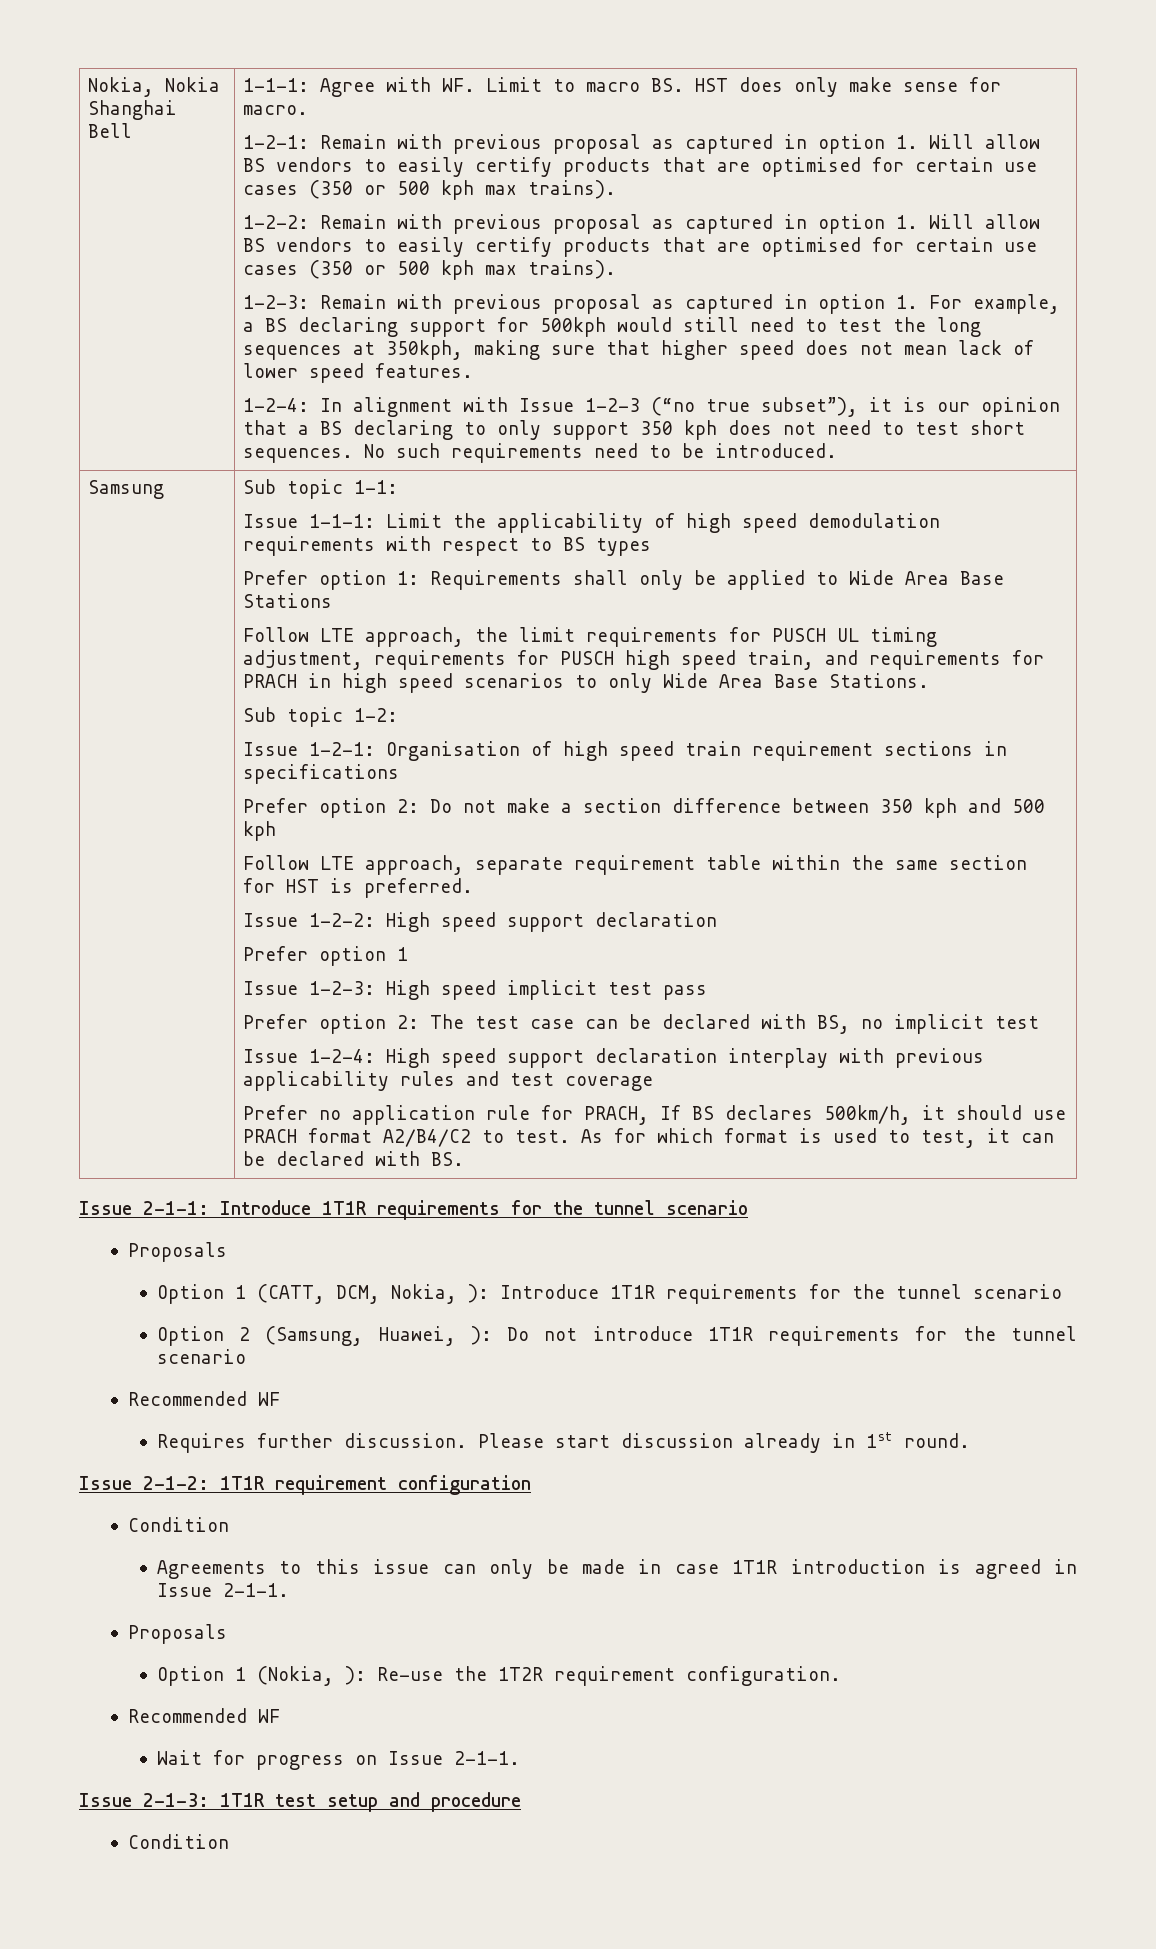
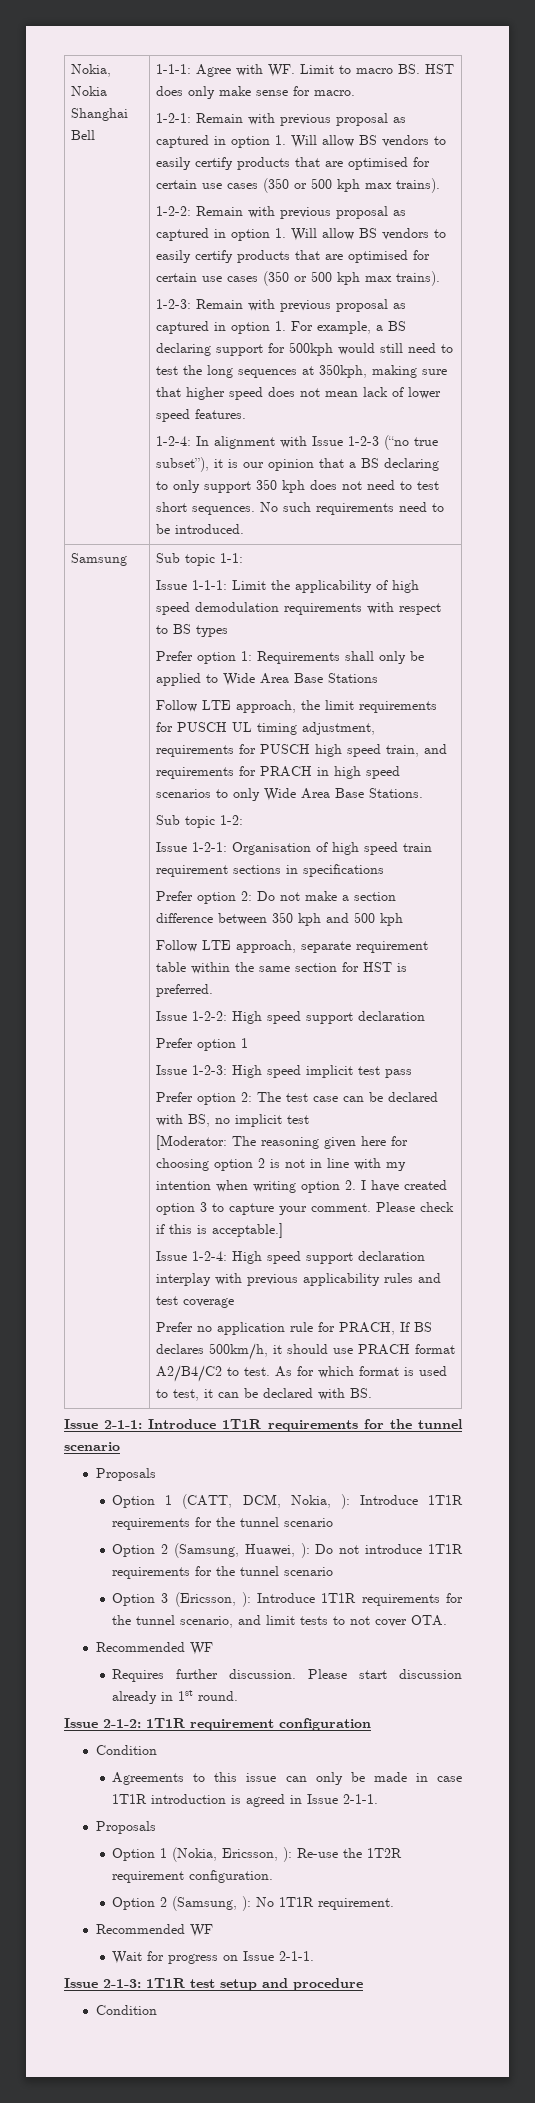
+ [Moderator: The reasoning given here for choosing option 2 is not in line with my intention when writing option 2. I have created option 3 to capture your comment. Please check if this is acceptable.]
+ Option 3 (Ericsson, ): Introduce 1T1R requirements for the tunnel scenario, and limit tests to not cover OTA.
- Option 1 (Nokia, ): Re-use the 1T2R requirement configuration.
+ Option 1 (Nokia, Ericsson, ): Re-use the 1T2R requirement configuration.
+ Option 2 (Samsung, ): No 1T1R requirement.

